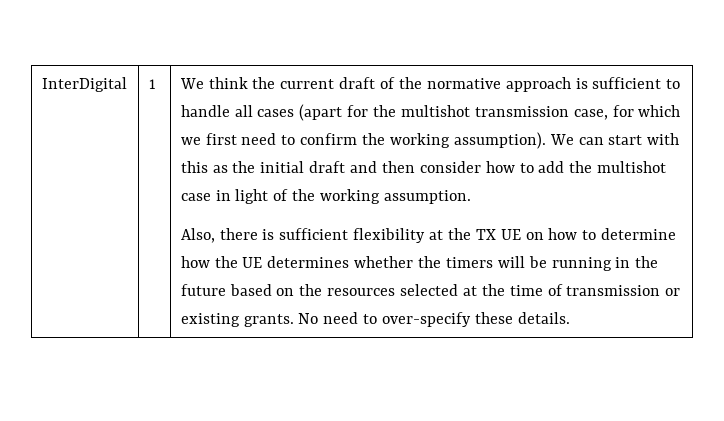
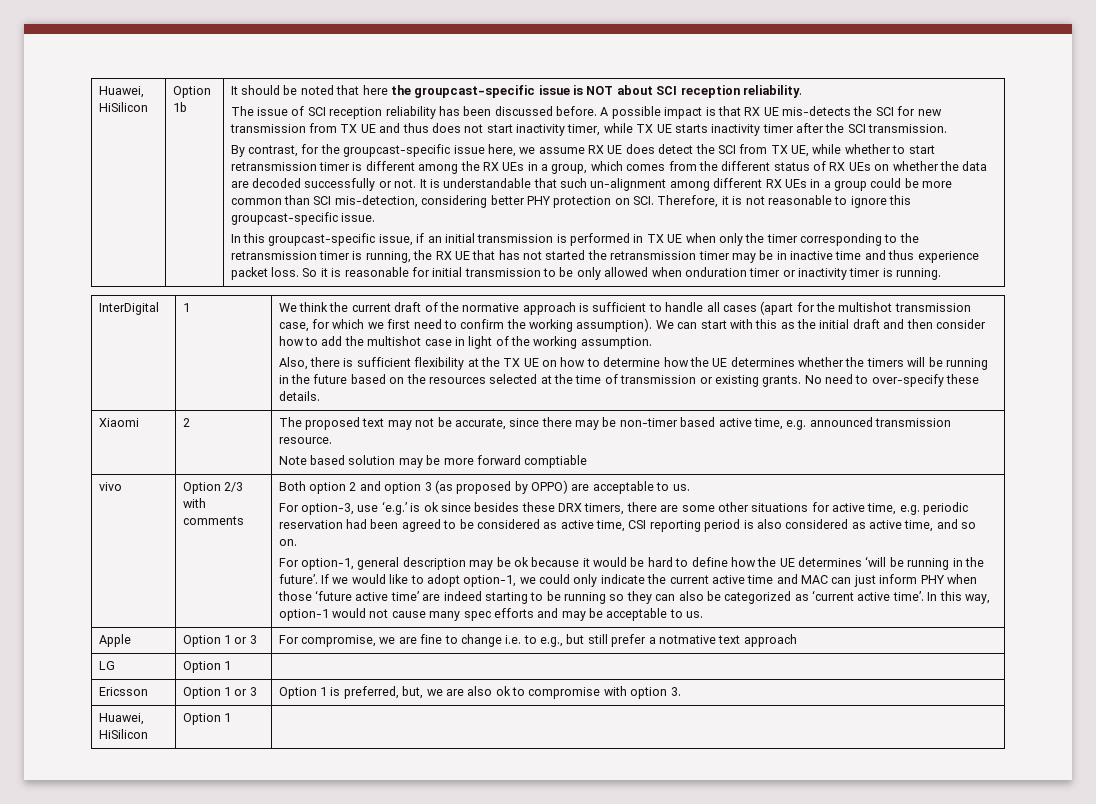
+ Huawei, HiSilicon | Option 1b | It should be noted that here the groupcast-specific issue is NOT about SCI reception reliability.
+ The issue of SCI reception reliability has been discussed before. A possible impact is that RX UE mis-detects the SCI for new transmission from TX UE and thus does not start inactivity timer, while TX UE starts inactivity timer after the SCI transmission.
+ By contrast, for the groupcast-specific issue here, we assume RX UE does detect the SCI from TX UE, while whether to start retransmission timer is different among the RX UEs in a group, which comes from the different status of RX UEs on whether the data are decoded successfully or not. It is understandable that such un-alignment among different RX UEs in a group could be more common than SCI mis-detection, considering better PHY protection on SCI. Therefore, it is not reasonable to ignore this groupcast-specific issue.
+ In this groupcast-specific issue, if an initial transmission is performed in TX UE when only the timer corresponding to the retransmission timer is running, the RX UE that has not started the retransmission timer may be in inactive time and thus experience packet loss. So it is reasonable for initial transmission to be only allowed when onduration timer or inactivity timer is running.
+ Xiaomi | 2 | The proposed text may not be accurate, since there may be non-timer based active time, e.g. announced transmission resource.
+ Note based solution may be more forward comptiable
+ vivo | Option 2/3 with comments | Both option 2 and option 3 (as proposed by OPPO) are acceptable to us.
+ For option-3, use ‘e.g.’ is ok since besides these DRX timers, there are some other situations for active time, e.g. periodic reservation had been agreed to be considered as active time, CSI reporting period is also considered as active time, and so on.
+ For option-1, general description may be ok because it would be hard to define how the UE determines ‘will be running in the future’. If we would like to adopt option-1, we could only indicate the current active time and MAC can just inform PHY when those ‘future active time’ are indeed starting to be running so they can also be categorized as ‘current active time’. In this way, option-1 would not cause many spec efforts and may be acceptable to us.
+ Apple | Option 1 or 3 | For compromise, we are fine to change i.e. to e.g., but still prefer a notmative text approach
+ LG | Option 1 |
+ Ericsson | Option 1 or 3 | Option 1 is preferred, but, we are also ok to compromise with option 3.
+ Huawei, HiSilicon | Option 1 |

